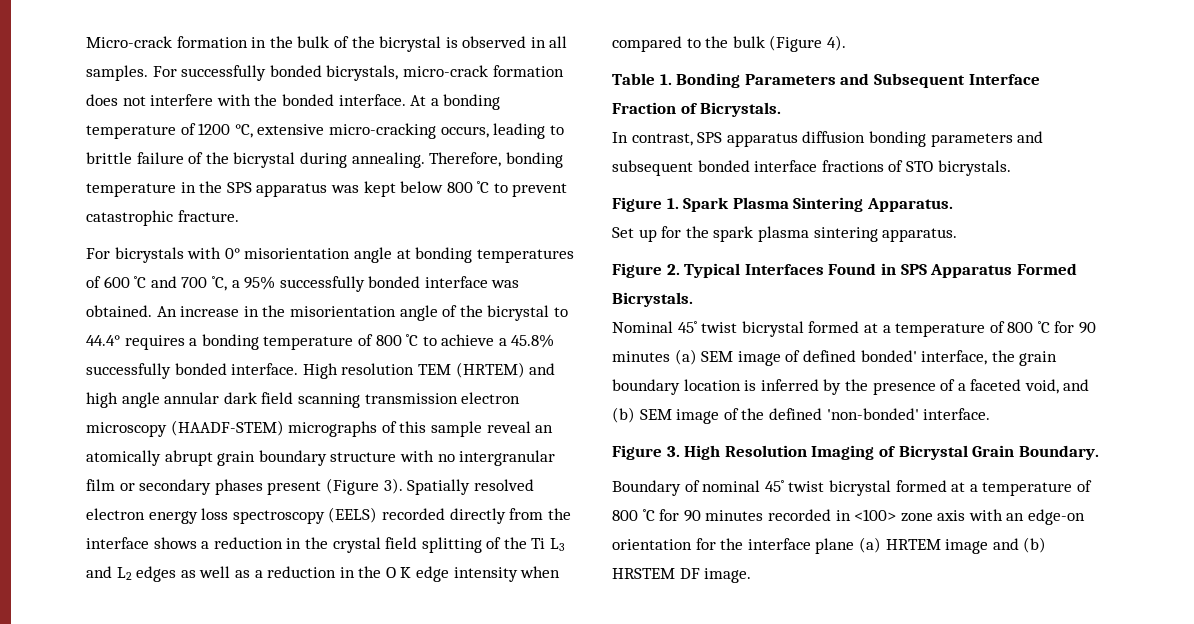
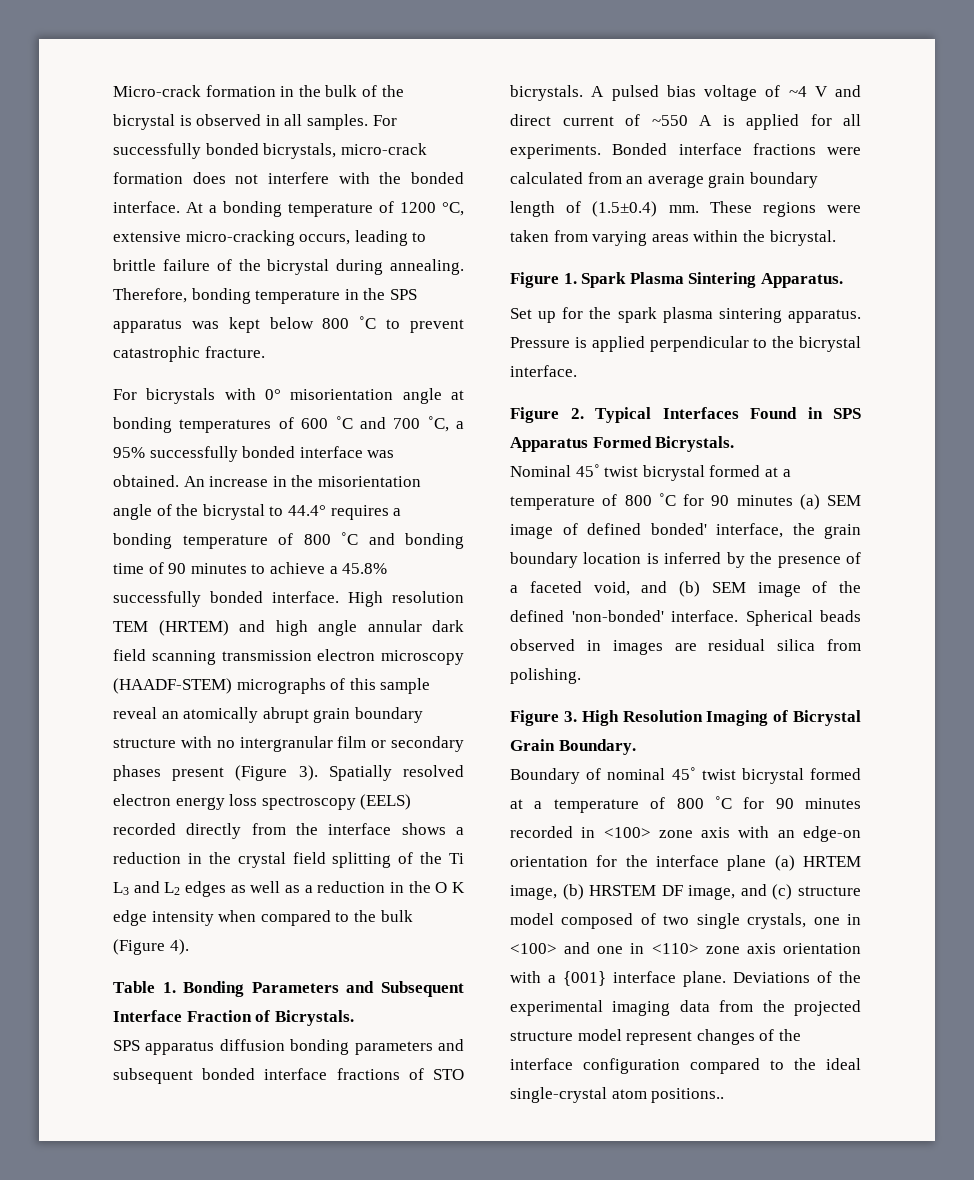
- An increase in the misorientation angle of the bicrystal to 44.4° requires a bonding temperature of 800 ˚C to achieve a 45.8% successfully bonded interface.
+ An increase in the misorientation angle of the bicrystal to 44.4° requires a bonding temperature of 800 ˚C and bonding time of 90 minutes to achieve a 45.8% successfully bonded interface.
- In contrast, SPS apparatus diffusion bonding parameters and subsequent bonded interface fractions of STO bicrystals.
+ SPS apparatus diffusion bonding parameters and subsequent bonded interface fractions of STO bicrystals. A pulsed bias voltage of ~4 V and direct current of ~550 A is applied for all experiments. Bonded interface fractions were calculated from an average grain boundary length of (1.5±0.4) mm. These regions were taken from varying areas within the bicrystal.
+ Pressure is applied perpendicular to the bicrystal interface.
+ Spherical beads observed in images are residual silica from polishing.
- Boundary of nominal 45˚ twist bicrystal formed at a temperature of 800 ˚C for 90 minutes recorded in <100> zone axis with an edge-on orientation for the interface plane (a) HRTEM image and (b) HRSTEM DF image.
+ Boundary of nominal 45˚ twist bicrystal formed at a temperature of 800 ˚C for 90 minutes recorded in <100> zone axis with an edge-on orientation for the interface plane (a) HRTEM image, (b) HRSTEM DF image, and (c) structure model composed of two single crystals, one in <100> and one in <110> zone axis orientation with a {001} interface plane. Deviations of the experimental imaging data from the projected structure model represent changes of the interface configuration compared to the ideal single-crystal atom positions..

